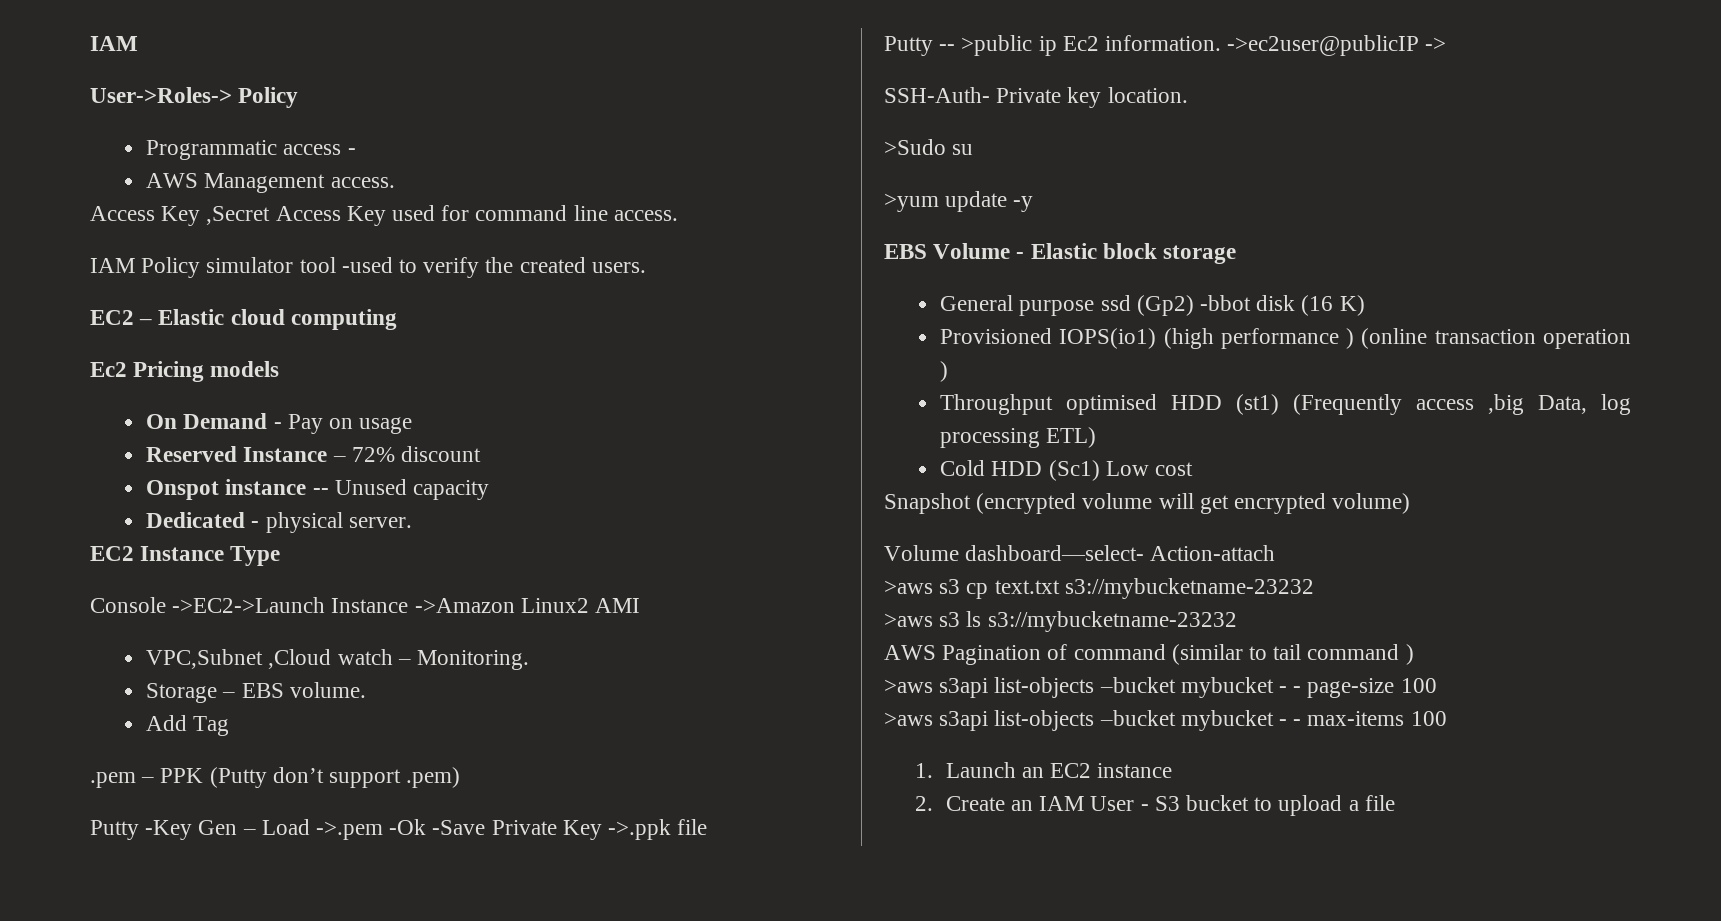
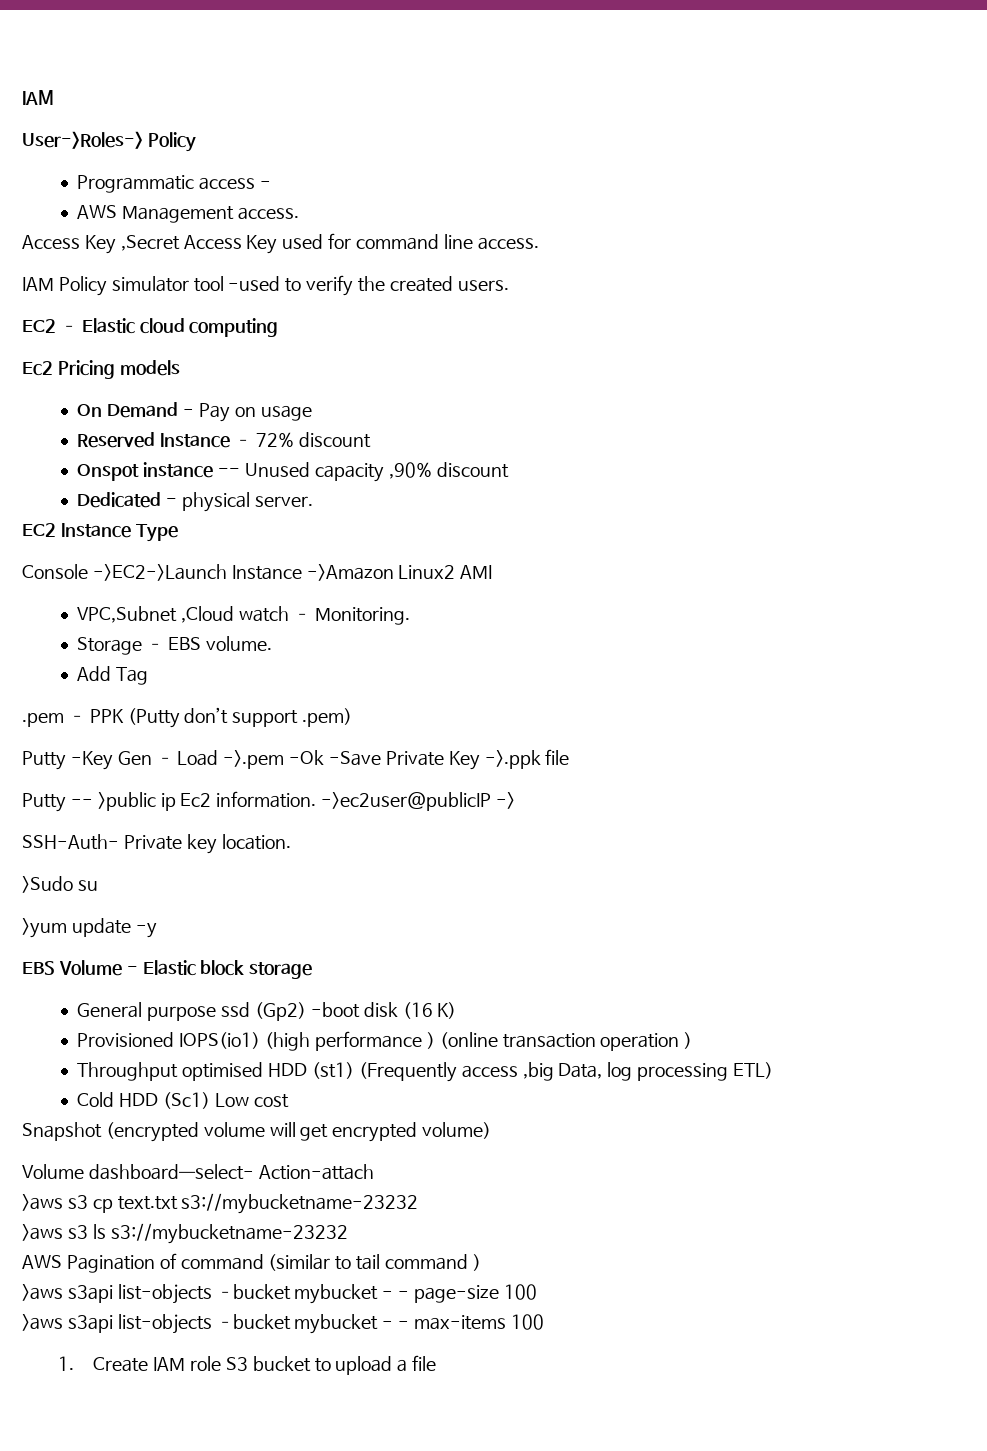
- Onspot instance -- Unused capacity
+ Onspot instance -- Unused capacity ,90% discount
- General purpose ssd (Gp2) -bbot disk (16 K)
+ General purpose ssd (Gp2) -boot disk (16 K)
- 1. Launch an EC2 instance
- 2. Create an IAM User - S3 bucket to upload a file
+ 1. Create IAM role S3 bucket to upload a file

